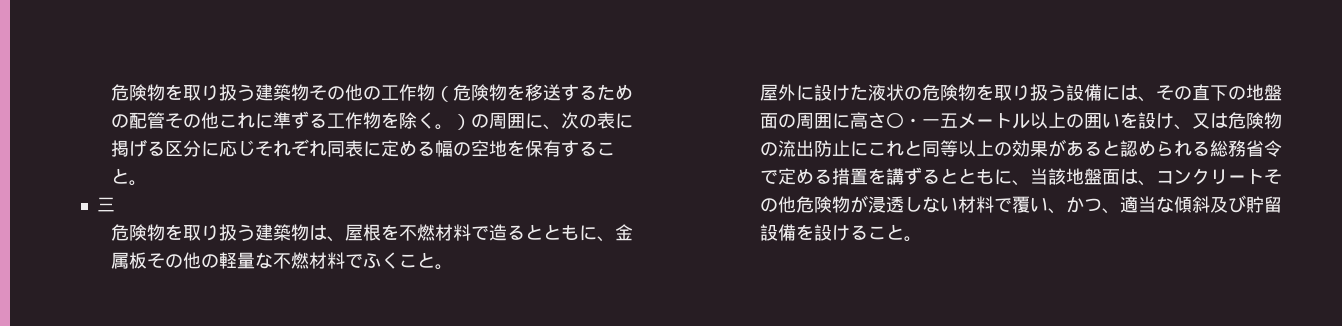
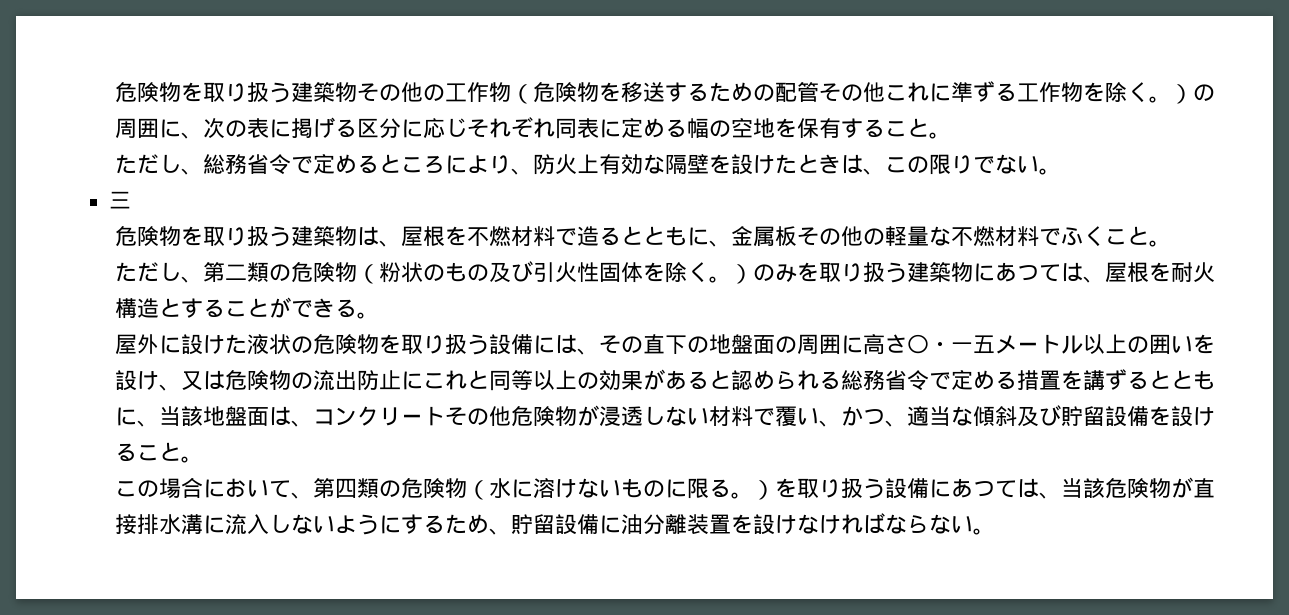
+ ただし、総務省令で定めるところにより、防火上有効な隔壁を設けたときは、この限りでない。
+ ただし、第二類の危険物（粉状のもの及び引火性固体を除く。）のみを取り扱う建築物にあつては、屋根を耐火構造とすることができる。
+ この場合において、第四類の危険物（水に溶けないものに限る。）を取り扱う設備にあつては、当該危険物が直接排水溝に流入しないようにするため、貯留設備に油分離装置を設けなければならない。

